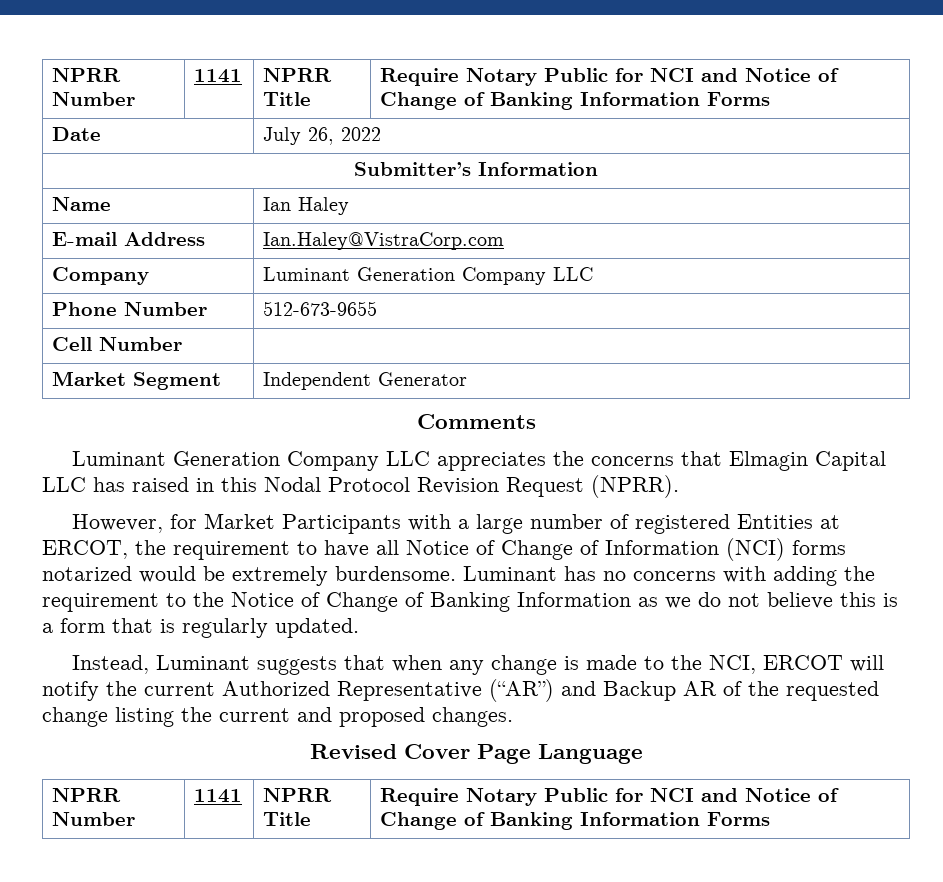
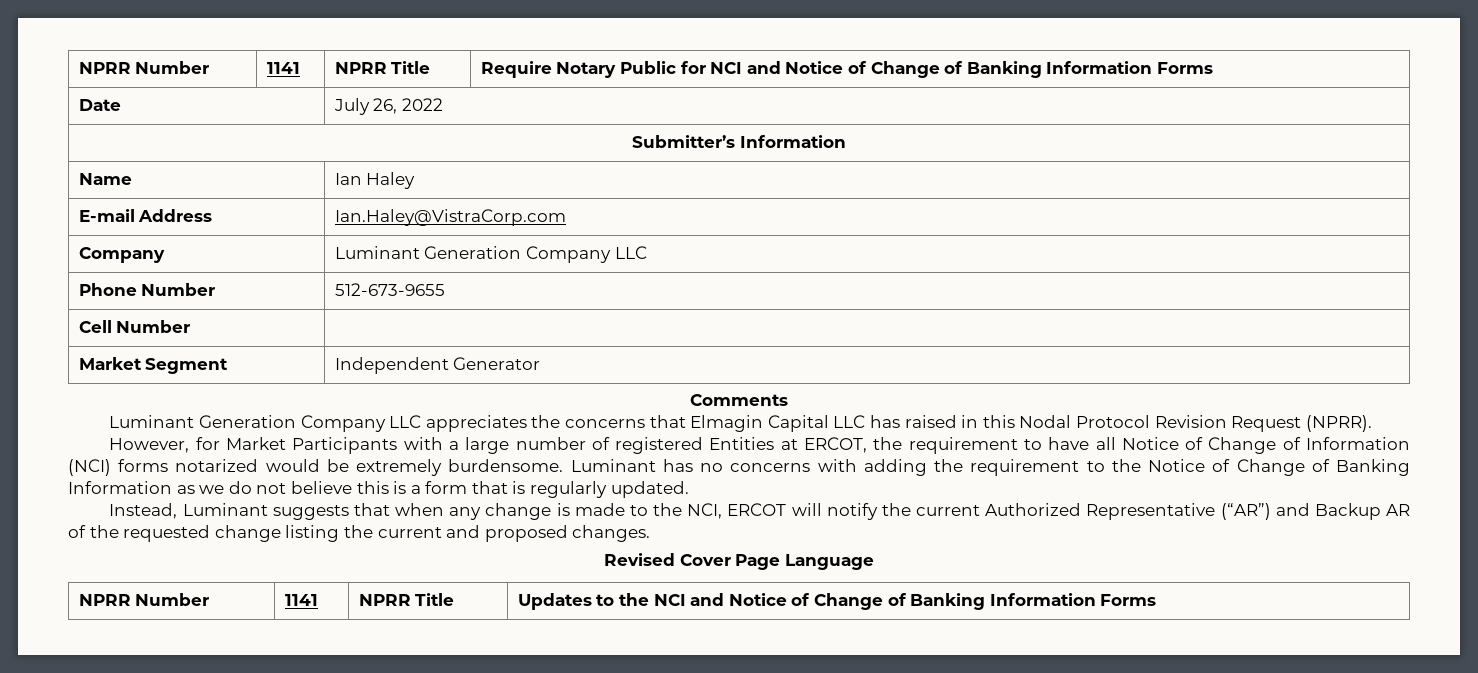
  Revised Cover Page Language
- NPRR Number | 1141 | NPRR Title | Require Notary Public for NCI and Notice of Change of Banking Information Forms
+ NPRR Number | 1141 | NPRR Title | Updates to the NCI and Notice of Change of Banking Information Forms

